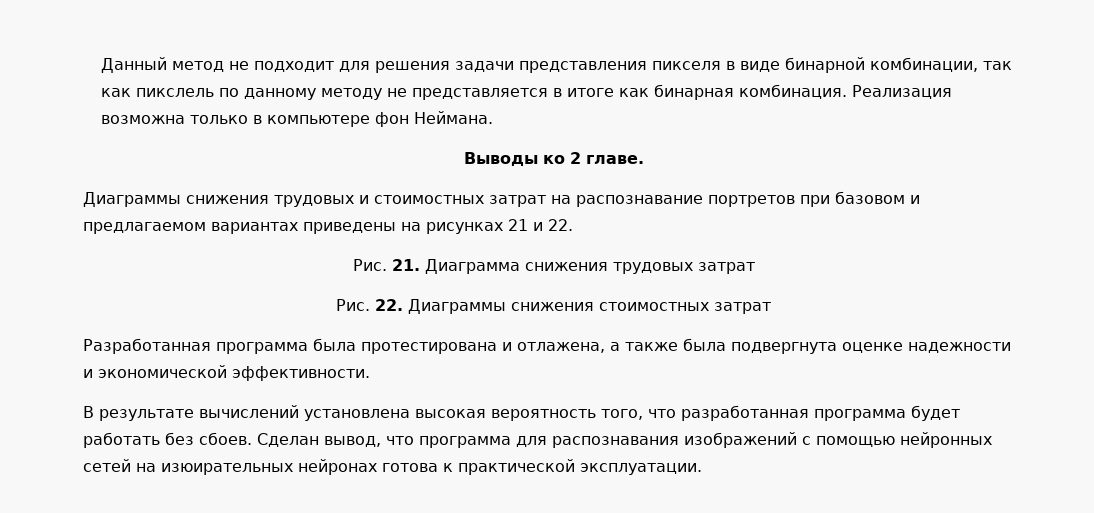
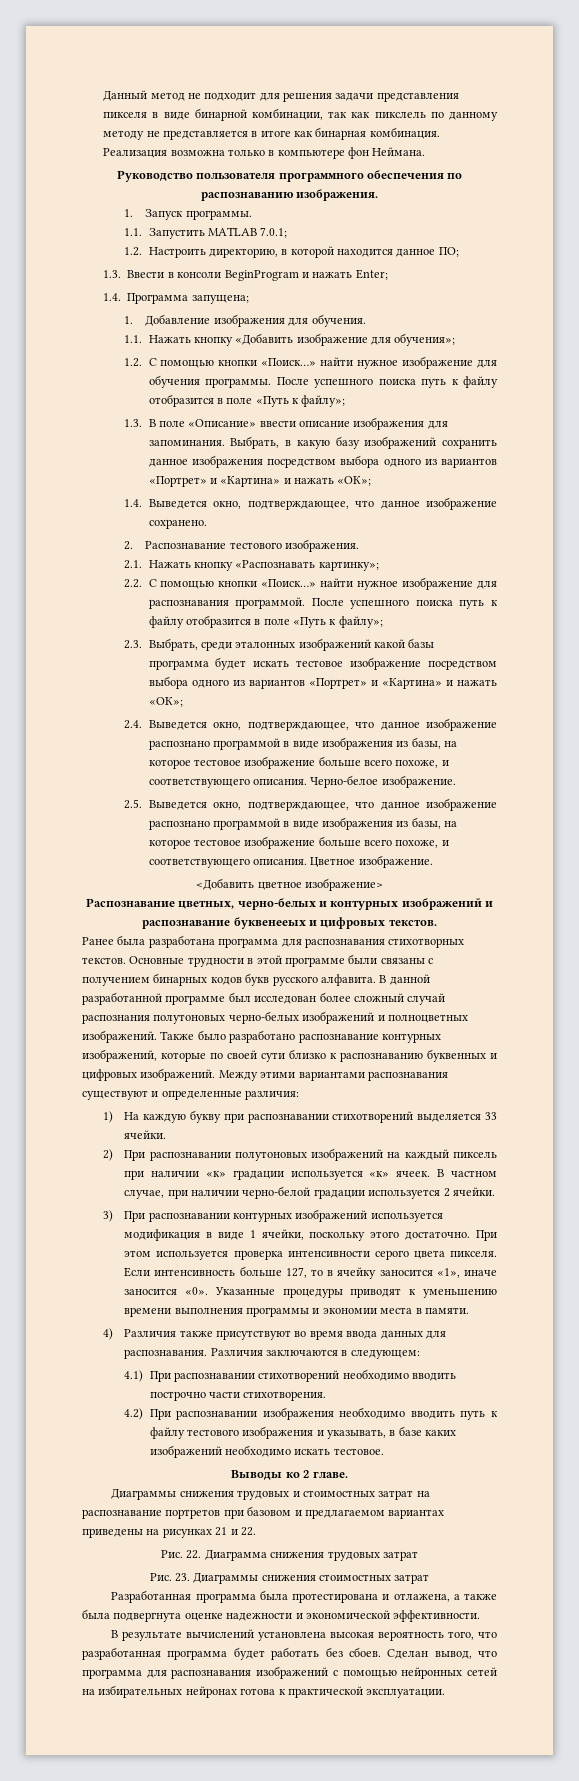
+ Руководство пользователя программного обеспечения по распознаванию изображения.
+ 1. Запуск программы.
+ 1.1. Запустить MATLAB 7.0.1;
+ 1.2. Настроить директорию, в которой находится данное ПО;
+ 1.3. Ввести в консоли BeginProgram и нажать Enter;
+ 1.4. Программа запущена;
+ 1. Добавление изображения для обучения.
+ 1.1. Нажать кнопку «Добавить изображение для обучения»;
+ 1.2. C помощью кнопки «Поиск…» найти нужное изображение для обучения программы. После успешного поиска путь к файлу отобразится в поле «Путь к файлу»;
+ 1.3. В поле «Описание» ввести описание изображения для запоминания. Выбрать, в какую базу изображений сохранить данное изображения посредством выбора одного из вариантов «Портрет» и «Картина» и нажать «ОК»;
+ 1.4. Выведется окно, подтверждающее, что данное изображение сохранено.
+ 2. Распознавание тестового изображения.
+ 2.1. Нажать кнопку «Распознавать картинку»;
+ 2.2. C помощью кнопки «Поиск…» найти нужное изображение для распознавания программой. После успешного поиска путь к файлу отобразится в поле «Путь к файлу»;
+ 2.3. Выбрать, среди эталонных изображений какой базы программа будет искать тестовое изображение посредством выбора одного из вариантов «Портрет» и «Картина» и нажать «ОК»;
+ 2.4. Выведется окно, подтверждающее, что данное изображение распознано программой в виде изображения из базы, на которое тестовое изображение больше всего похоже, и соответствующего описания. Черно-белое изображение.
+ 2.5. Выведется окно, подтверждающее, что данное изображение распознано программой в виде изображения из базы, на которое тестовое изображение больше всего похоже, и соответствующего описания. Цветное изображение.
+ <Добавить цветное изображение>
+ Распознавание цветных, черно-белых и контурных изображений и распознавание буквенееых и цифровых текстов.
+ Ранее была разработана программа для распознавания стихотворных текстов. Основные трудности в этой программе были связаны с получением бинарных кодов букв русского алфавита. В данной разработанной программе был исследован более сложный случай распознания полутоновых черно-белых изображений и полноцветных изображений. Также было разработано распознавание контурных изображений, которые по своей сути близко к распознаванию буквенных и цифровых изображений. Между этими вариантами распознавания существуют и определенные различия:
+ 1) На каждую букву при распознавании стихотворений выделяется 33 ячейки.
+ 2) При распознавании полутоновых изображений на каждый пиксель при наличии «к» градации используется «к» ячеек. В частном случае, при наличии черно-белой градации используется 2 ячейки.
+ 3) При распознавании контурных изображений используется модификация в виде 1 ячейки, поскольку этого достаточно. При этом используется проверка интенсивности серого цвета пикселя. Если интенсивность больше 127, то в ячейку заносится «1», иначе заносится «0». Указанные процедуры приводят к уменьшению времени выполнения программы и экономии места в памяти.
+ 4) Различия также присутствуют во время ввода данных для распознавания. Различия заключаются в следующем:
+ 4.1) При распознавании стихотворений необходимо вводить построчно части стихотворения.
+ 4.2) При распознавании изображения необходимо вводить путь к файлу тестового изображения и указывать, в базе каких изображений необходимо искать тестовое.
- Рис. 21. Диаграмма снижения трудовых затрат
+ Рис. 22. Диаграмма снижения трудовых затрат
- Рис. 22. Диаграммы снижения стоимостных затрат
+ Рис. 23. Диаграммы снижения стоимостных затрат
- Сделан вывод, что программа для распознавания изображений с помощью нейронных сетей на изюирательных нейронах готова к практической эксплуатации.
+ Сделан вывод, что программа для распознавания изображений с помощью нейронных сетей на избирательных нейронах готова к практической эксплуатации.

